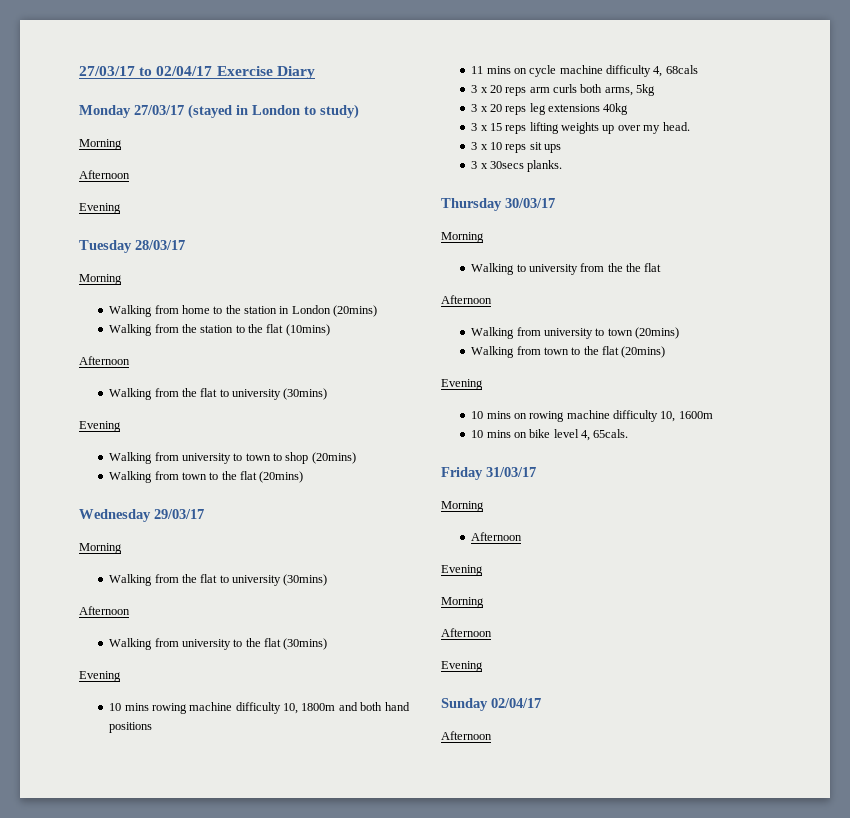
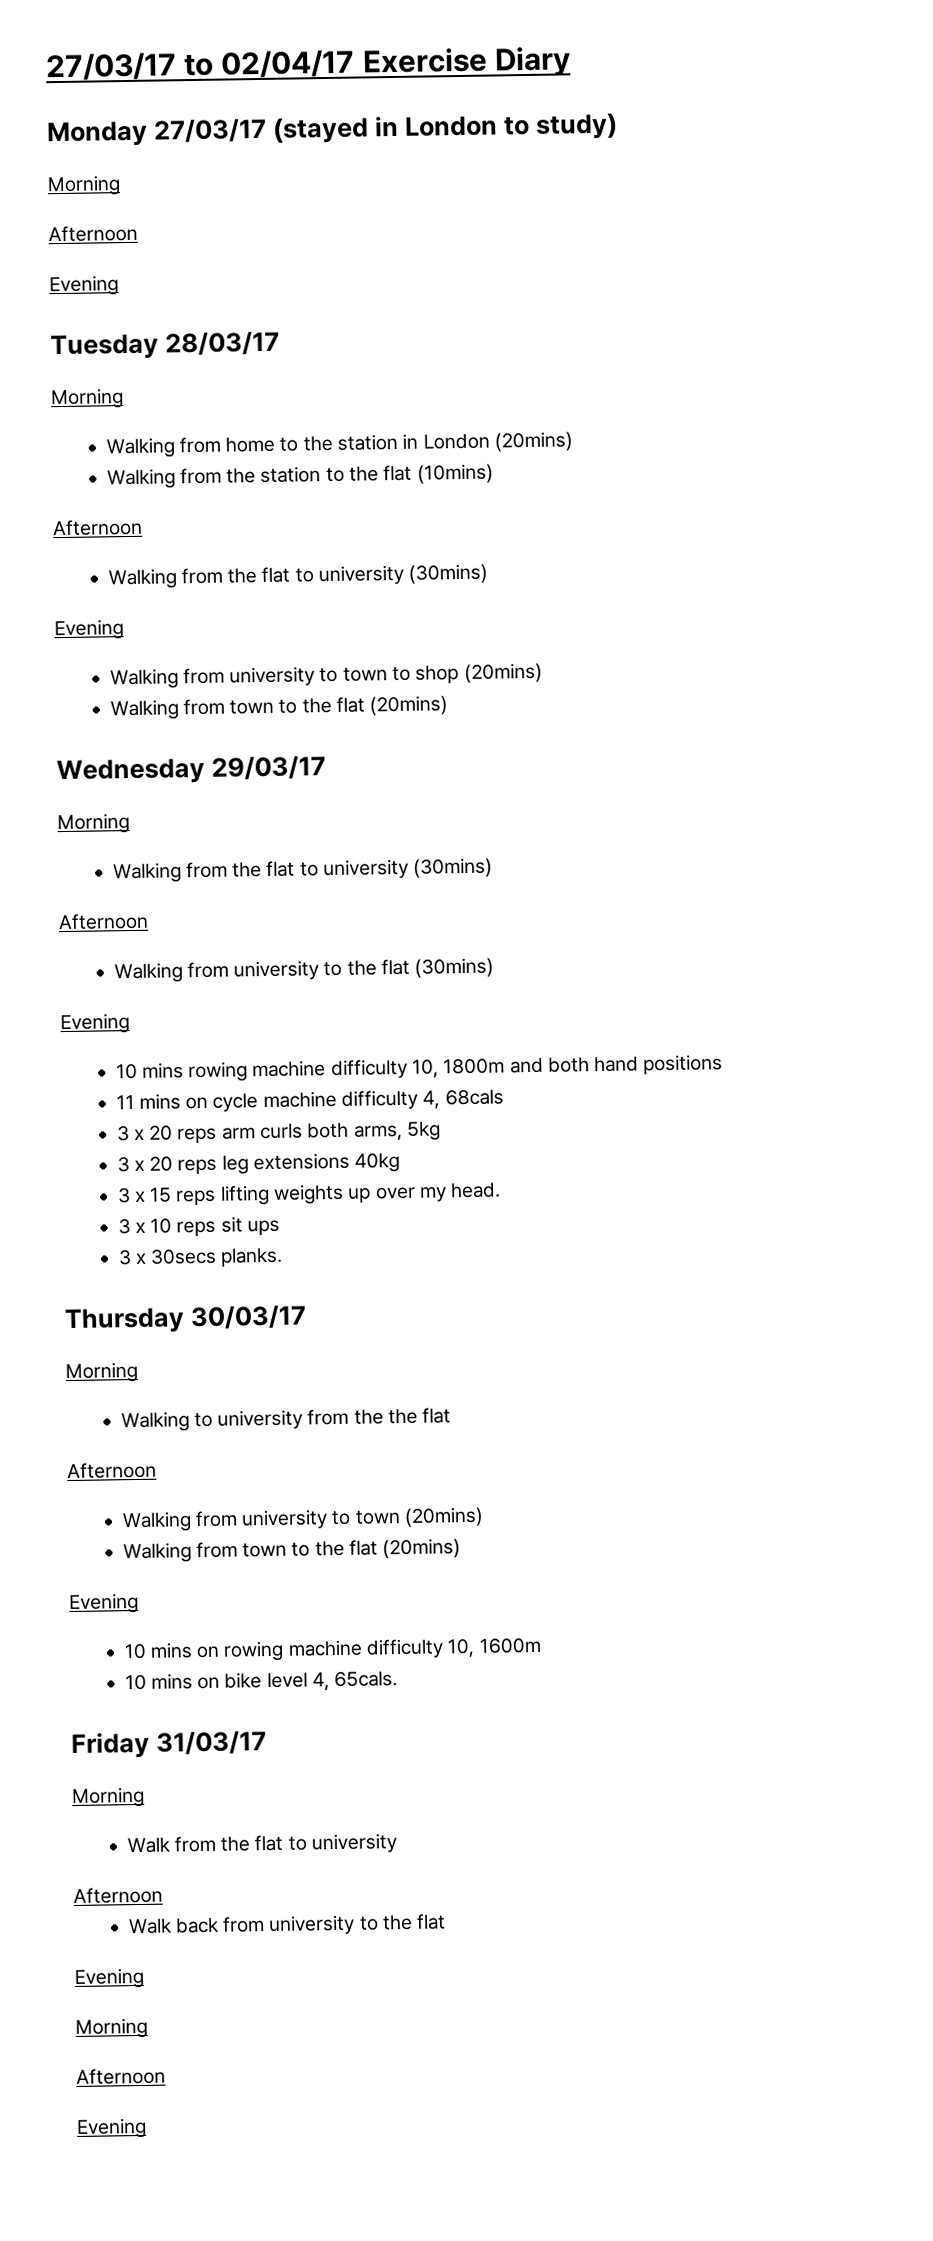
  Friday 31/03/17
  Morning
+ Walk from the flat to university
  Afternoon
+ Walk back from university to the flat
- Sunday 02/04/17
- Afternoon

